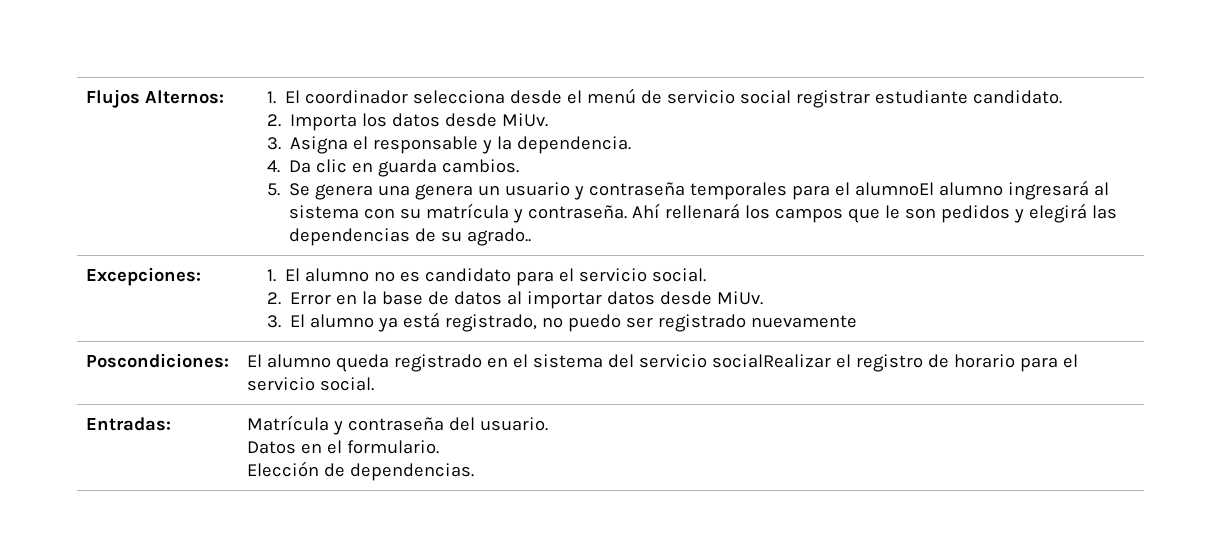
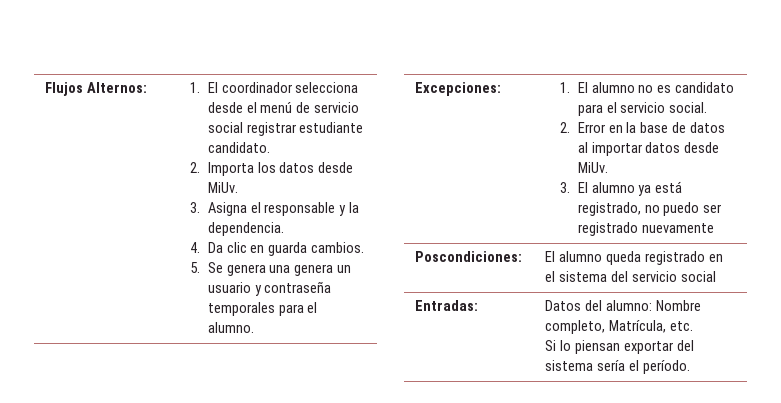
- 5. Se genera una genera un usuario y contraseña temporales para el alumnoEl alumno ingresará al sistema con su matrícula y contraseña. Ahí rellenará los campos que le son pedidos y elegirá las dependencias de su agrado..
+ 5. Se genera una genera un usuario y contraseña temporales para el alumno.
- Poscondiciones: | El alumno queda registrado en el sistema del servicio socialRealizar el registro de horario para el servicio social.
- Entradas: | Matrícula y contraseña del usuario.
- Datos en el formulario.
- Elección de dependencias.
+ Poscondiciones: | El alumno queda registrado en el sistema del servicio social
+ Entradas: | Datos del alumno: Nombre completo, Matrícula, etc.
+ Si lo piensan exportar del sistema sería el período.

